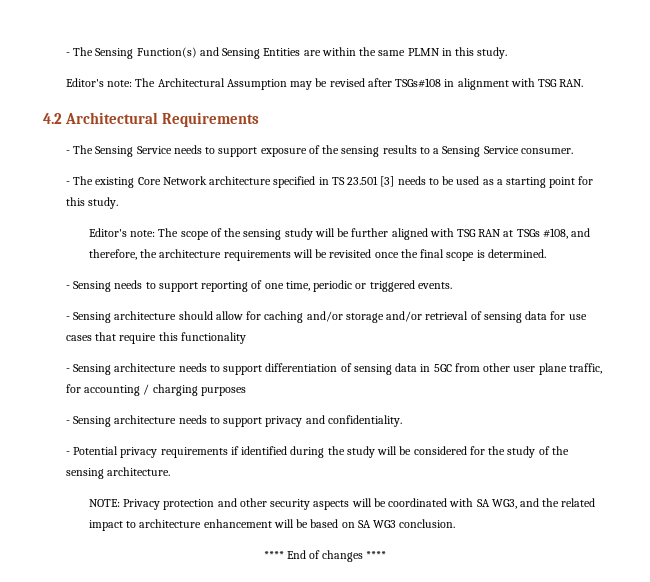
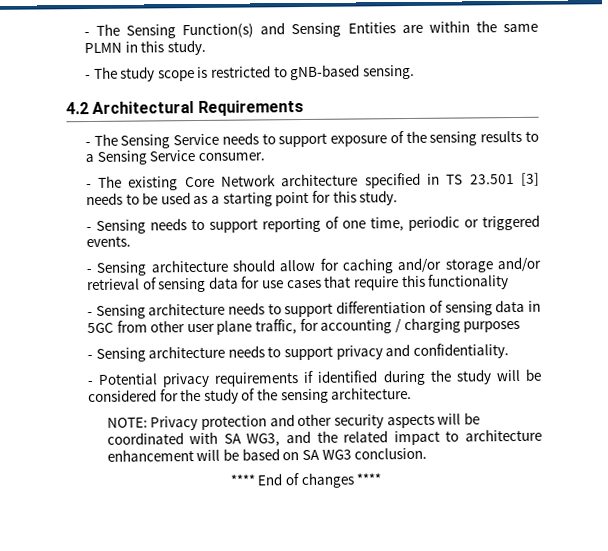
- Editor's note: The Architectural Assumption may be revised after TSGs#108 in alignment with TSG RAN.
+ - The study scope is restricted to gNB-based sensing.
- Editor's note: The scope of the sensing study will be further aligned with TSG RAN at TSGs #108, and therefore, the architecture requirements will be revisited once the final scope is determined.

